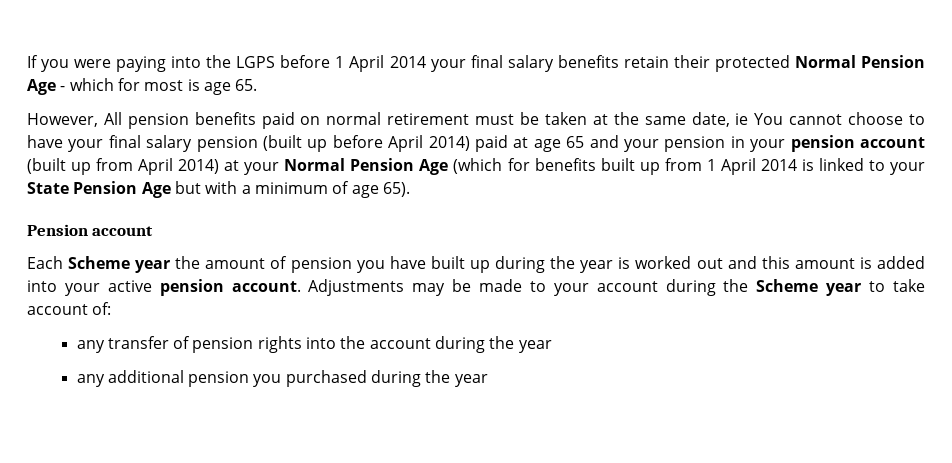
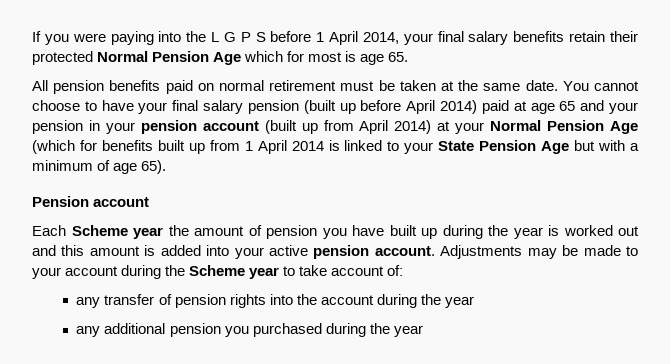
- If you were paying into the LGPS before 1 April 2014 your final salary benefits retain their protected Normal Pension Age - which for most is age 65.
+ If you were paying into the L G P S before 1 April 2014, your final salary benefits retain their protected Normal Pension Age which for most is age 65.
- However, All pension benefits paid on normal retirement must be taken at the same date, ie You cannot choose to have your final salary pension (built up before April 2014) paid at age 65 and your pension in your pension account (built up from April 2014) at your Normal Pension Age (which for benefits built up from 1 April 2014 is linked to your State Pension Age but with a minimum of age 65).
+ All pension benefits paid on normal retirement must be taken at the same date. You cannot choose to have your final salary pension (built up before April 2014) paid at age 65 and your pension in your pension account (built up from April 2014) at your Normal Pension Age (which for benefits built up from 1 April 2014 is linked to your State Pension Age but with a minimum of age 65).

